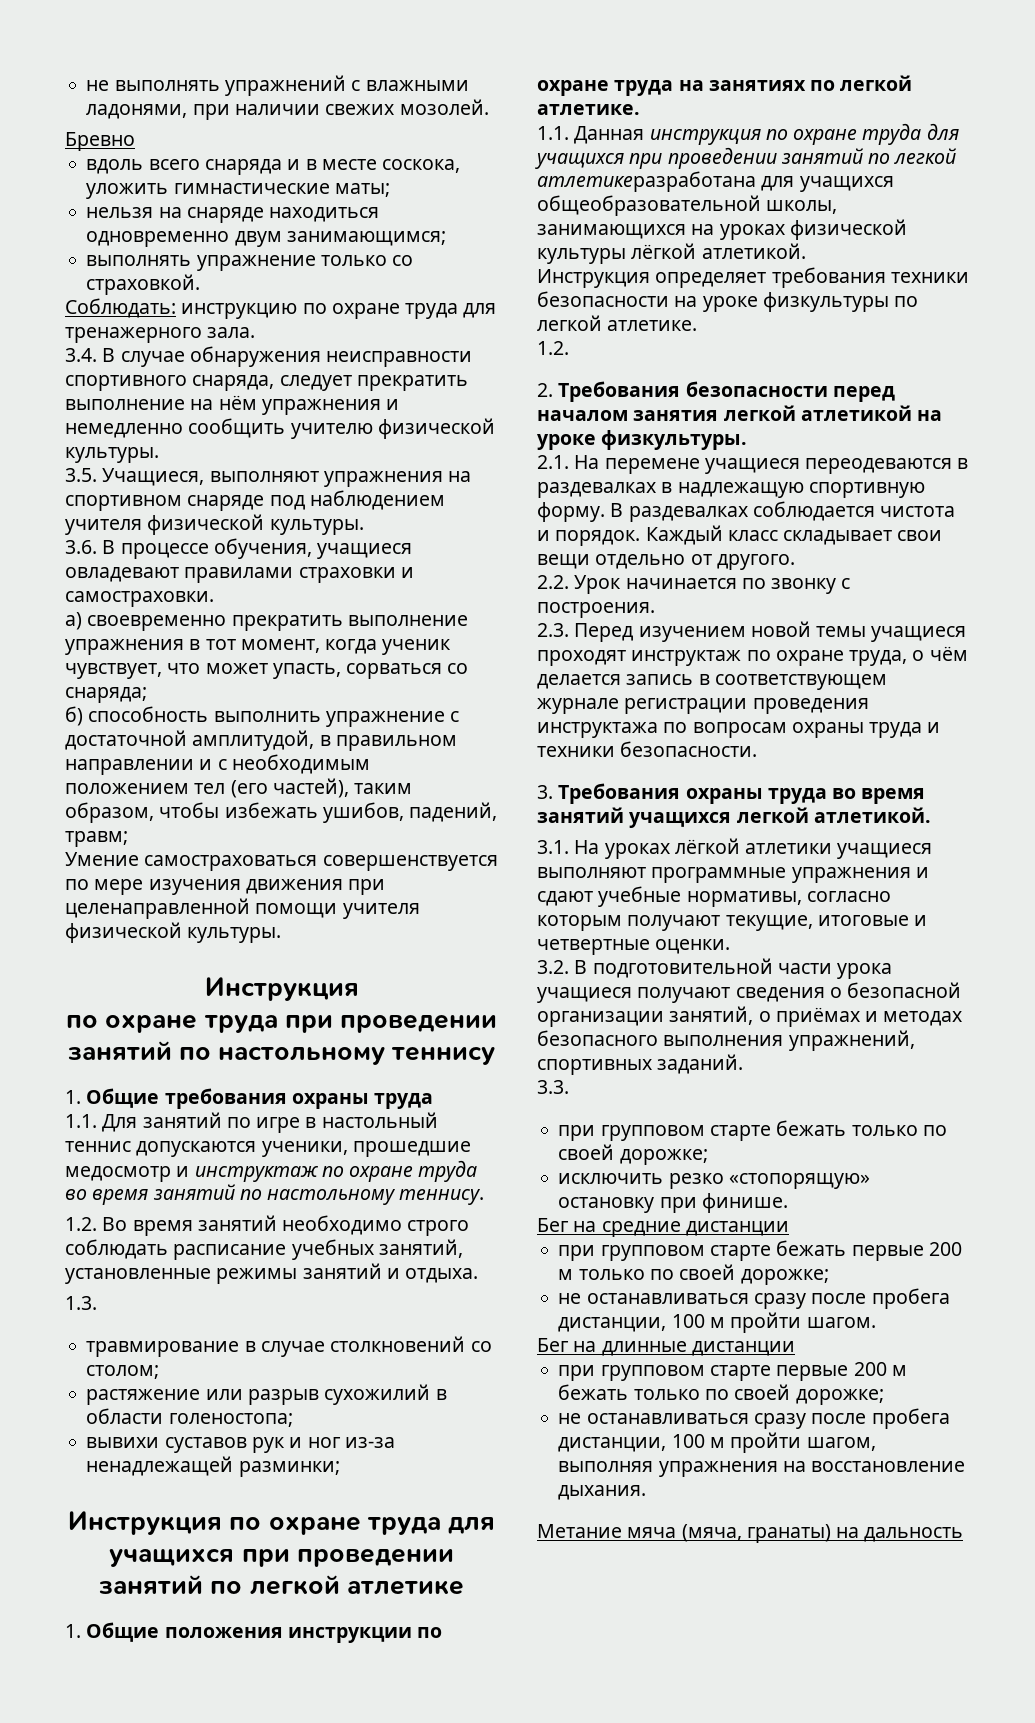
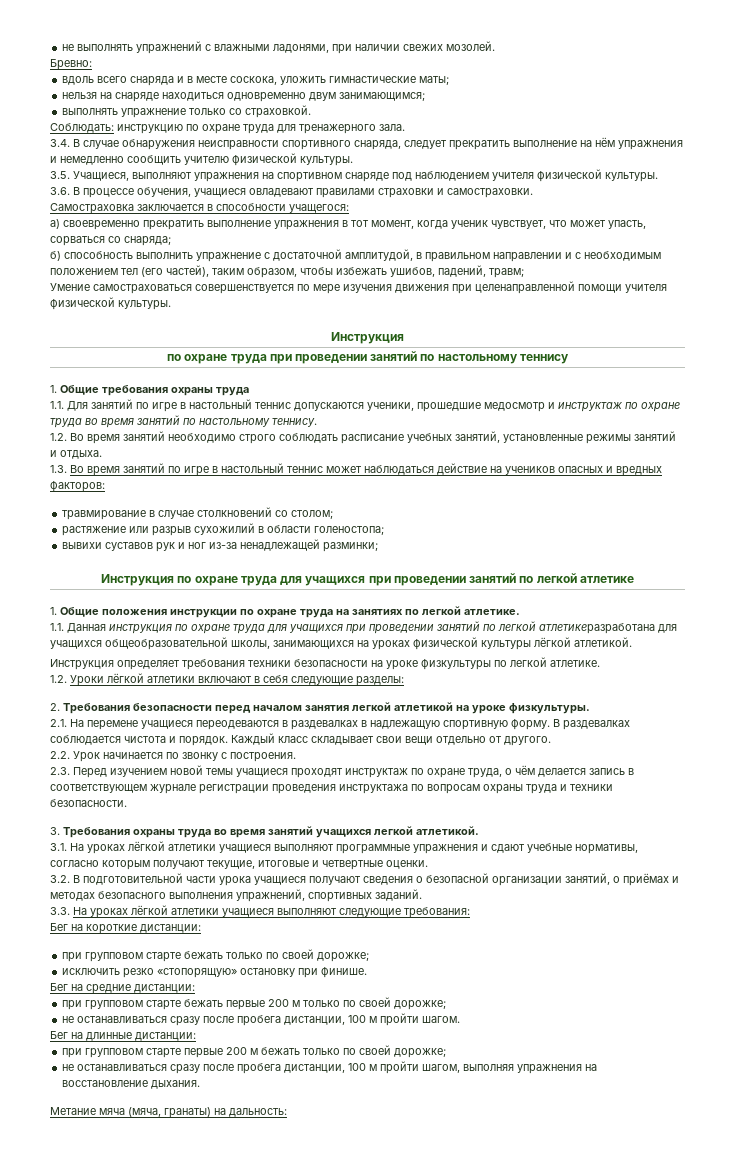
- Бревно
+ Бревно:
+ Самостраховка заключается в способности учащегося:
- 1.3.
+ 1.3. Во время занятий по игре в настольный теннис может наблюдаться действие на учеников опасных и вредных факторов:
  Инструкция определяет требования техники безопасности на уроке физкультуры по легкой атлетике.
- 1.2.
+ 1.2. Уроки лёгкой атлетики включают в себя следующие разделы:
- 3.3.
+ 3.3. На уроках лёгкой атлетики учащиеся выполняют следующие требования:
+ Бег на короткие дистанции:
- Бег на средние дистанции
+ Бег на средние дистанции:
- Бег на длинные дистанции
+ Бег на длинные дистанции:
- Метание мяча (мяча, гранаты) на дальность
+ Метание мяча (мяча, гранаты) на дальность:

